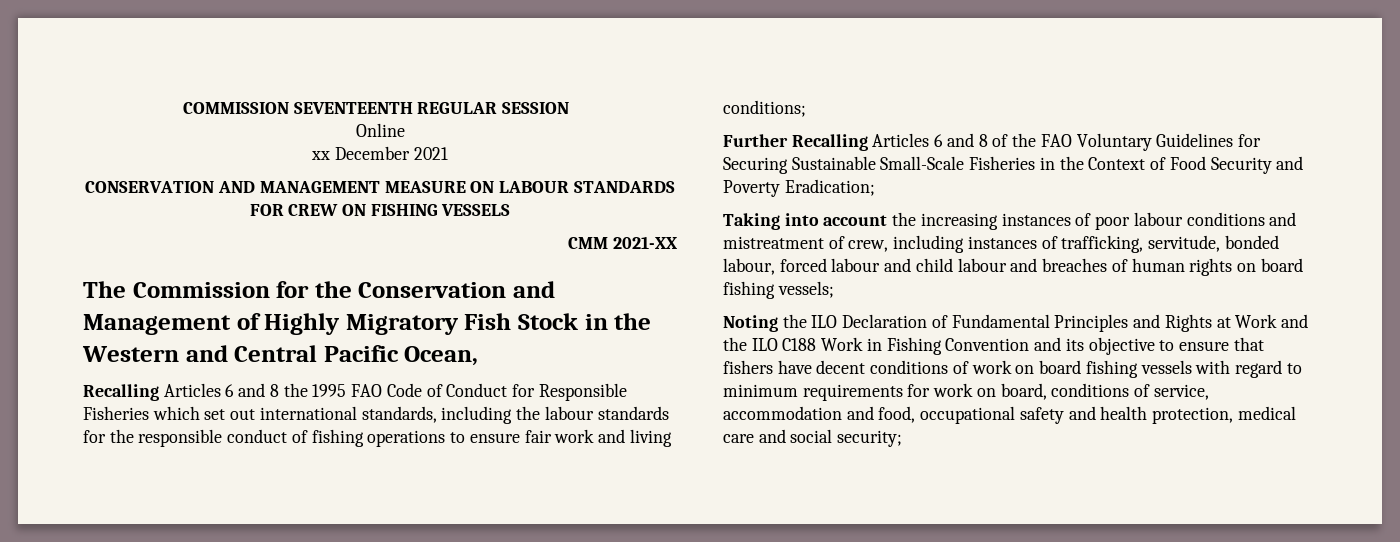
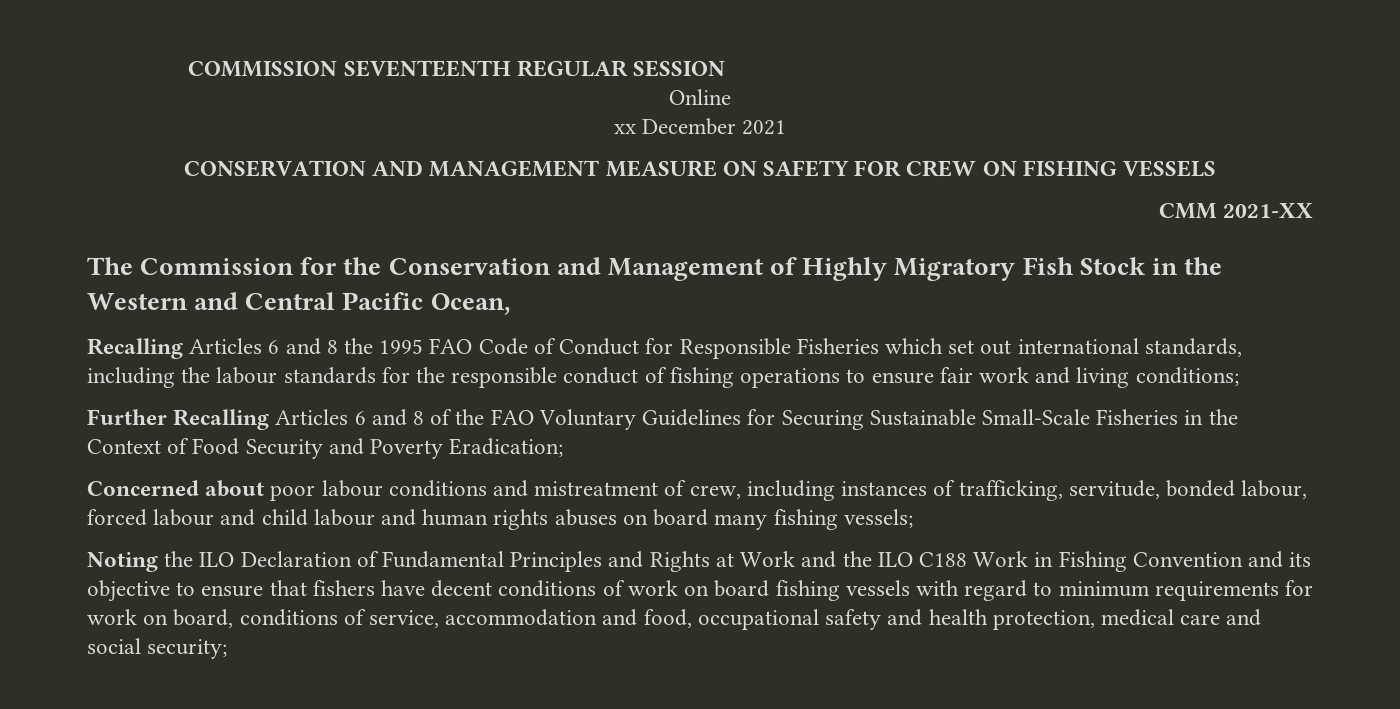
- CONSERVATION AND MANAGEMENT MEASURE ON LABOUR STANDARDS FOR CREW ON FISHING VESSELS
+ CONSERVATION AND MANAGEMENT MEASURE ON SAFETY FOR CREW ON FISHING VESSELS
- Taking into account the increasing instances of poor labour conditions and mistreatment of crew, including instances of trafficking, servitude, bonded labour, forced labour and child labour and breaches of human rights on board fishing vessels;
+ Concerned about poor labour conditions and mistreatment of crew, including instances of trafficking, servitude, bonded labour, forced labour and child labour and human rights abuses on board many fishing vessels;

